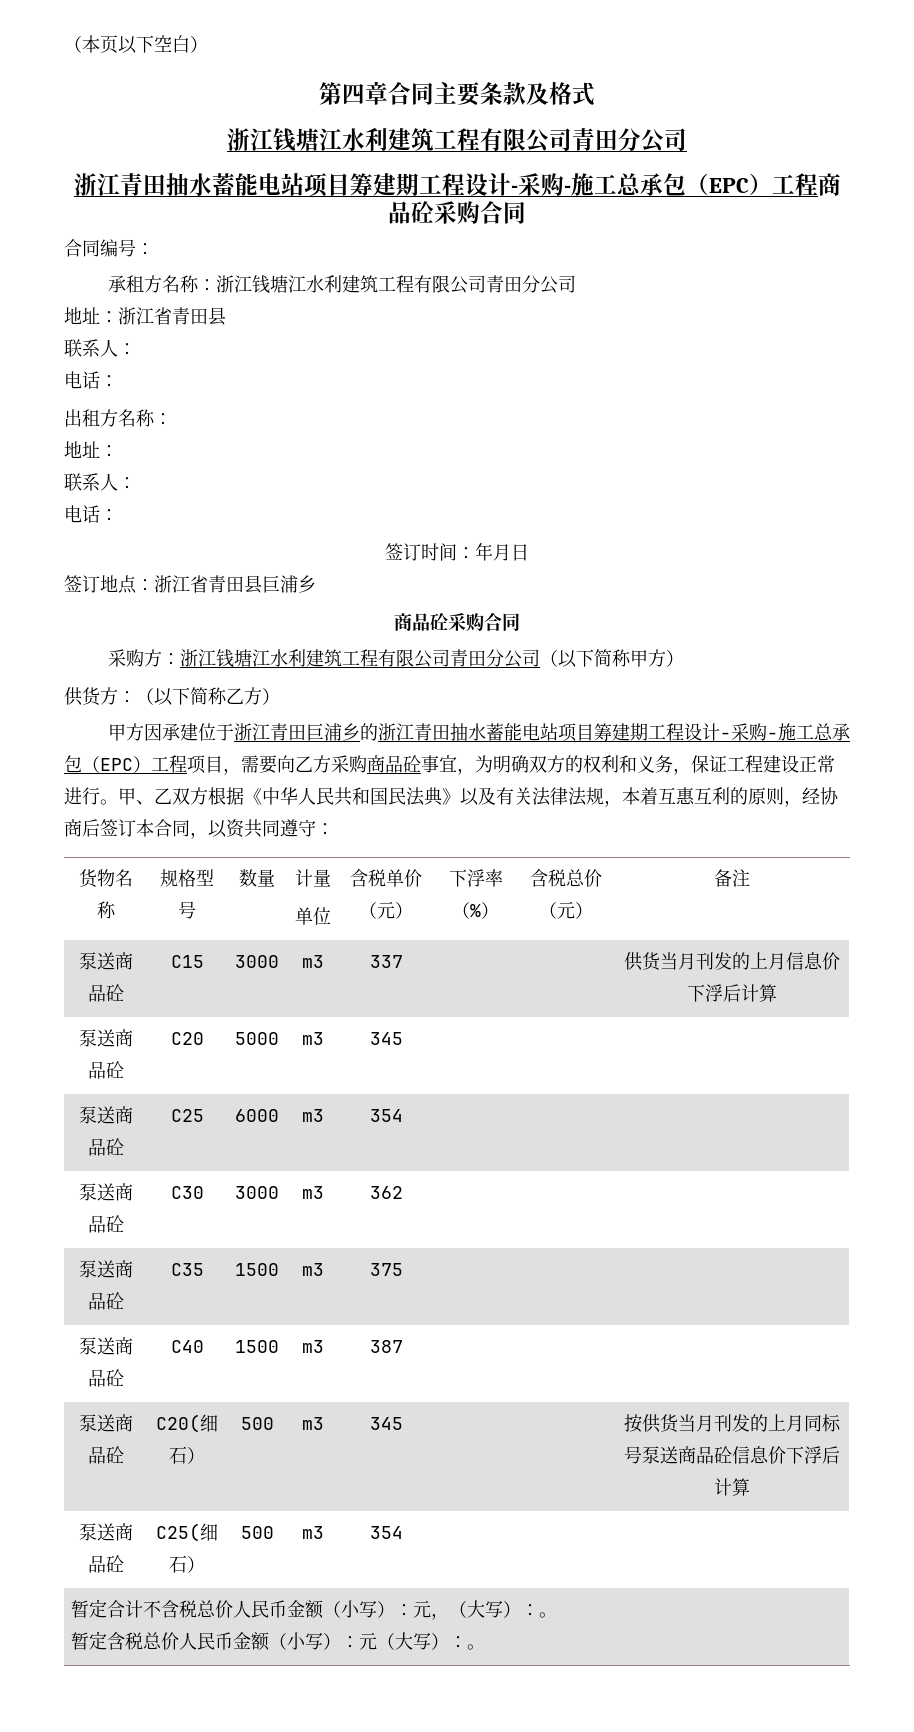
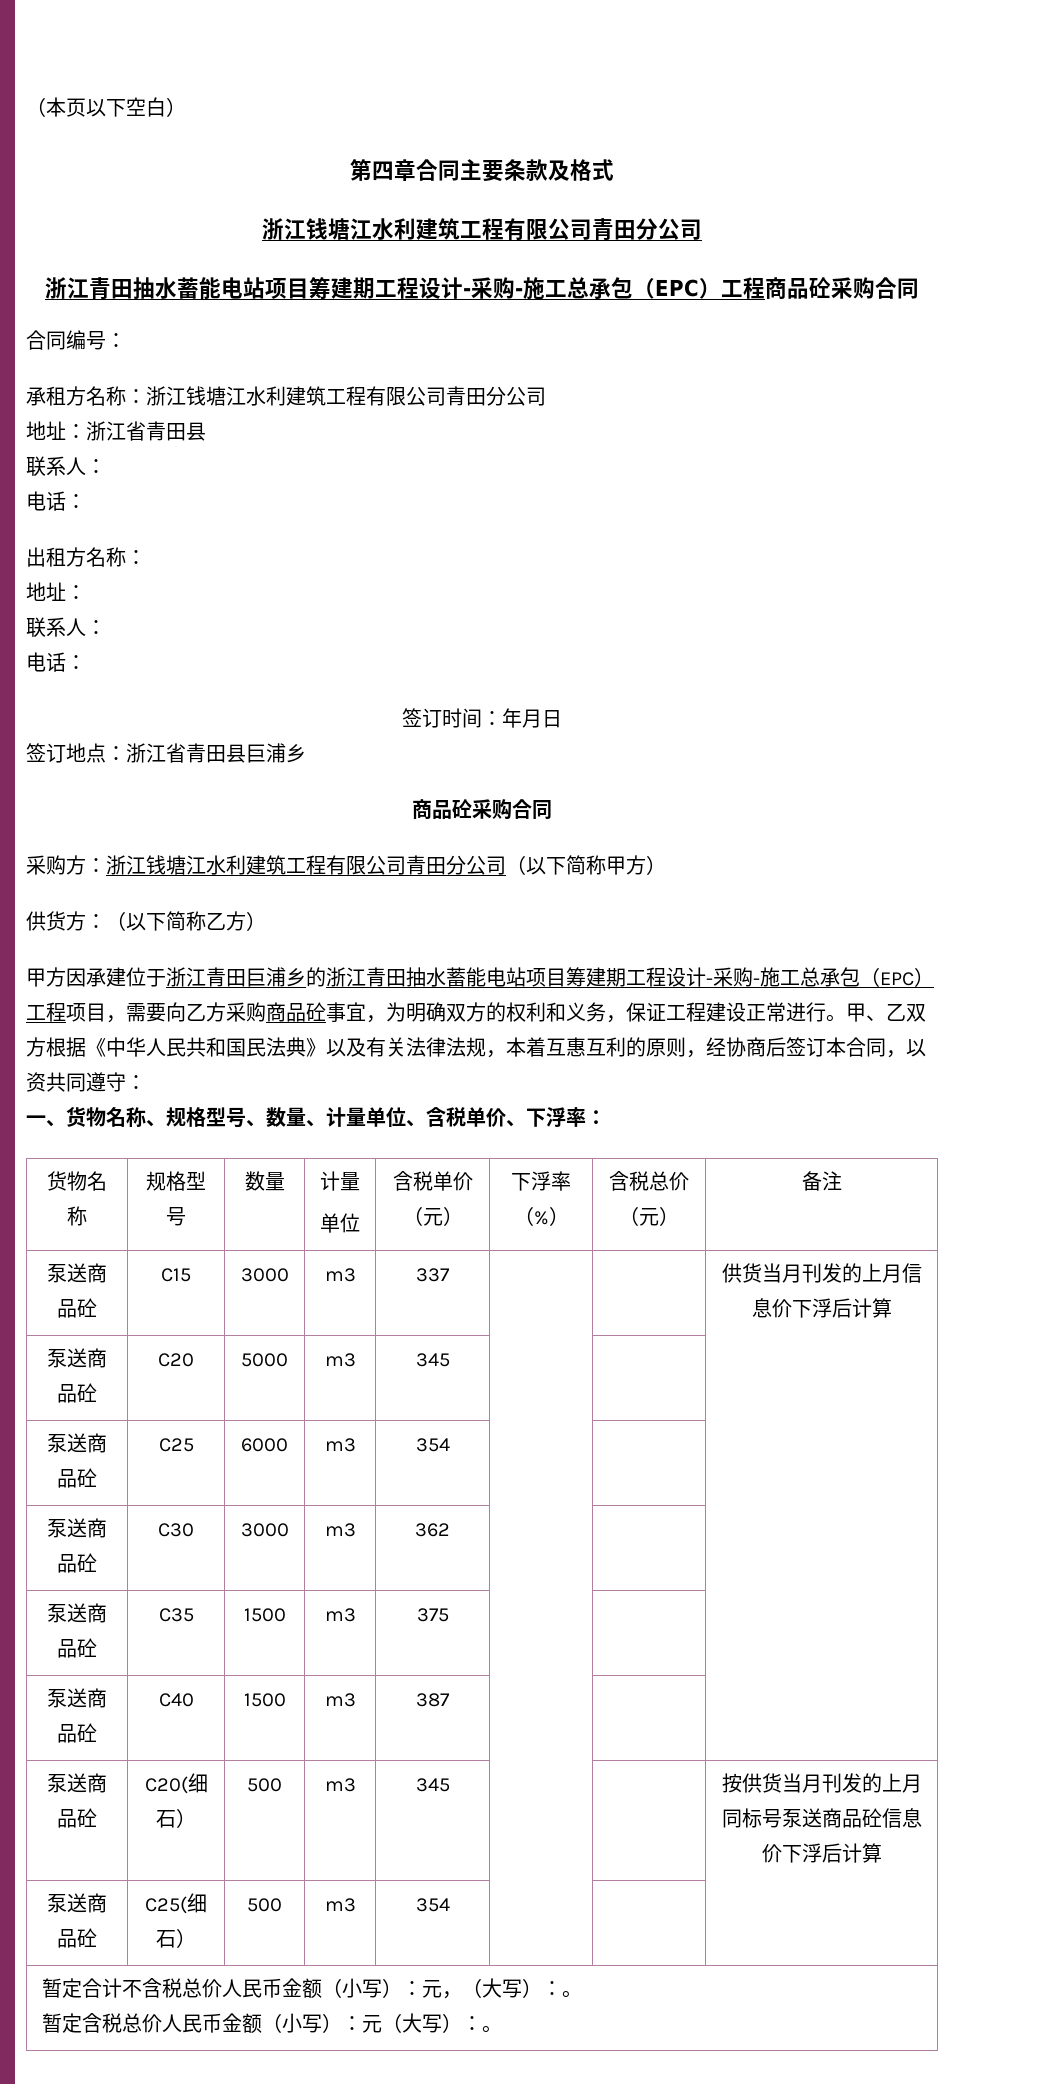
+ 一、货物名称、规格型号、数量、计量单位、含税单价、下浮率：

